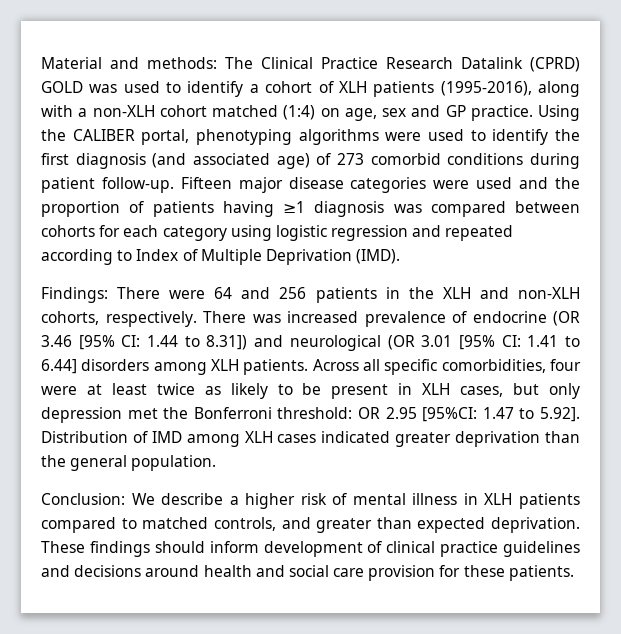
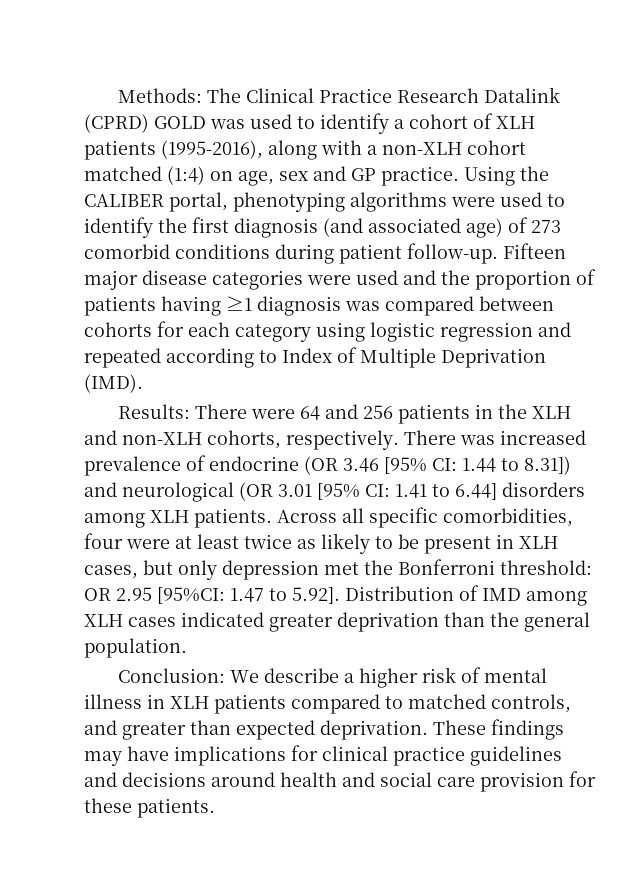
- Material and methods: The Clinical Practice Research Datalink (CPRD) GOLD was used to identify a cohort of XLH patients (1995-2016), along with a non-XLH cohort matched (1:4) on age, sex and GP practice.
+ Methods: The Clinical Practice Research Datalink (CPRD) GOLD was used to identify a cohort of XLH patients (1995-2016), along with a non-XLH cohort matched (1:4) on age, sex and GP practice.
- Findings: There were 64 and 256 patients in the XLH and non-XLH cohorts, respectively.
+ Results: There were 64 and 256 patients in the XLH and non-XLH cohorts, respectively.
- These findings should inform development of clinical practice guidelines and decisions around health and social care provision for these patients.
+ These findings may have implications for clinical practice guidelines and decisions around health and social care provision for these patients.

